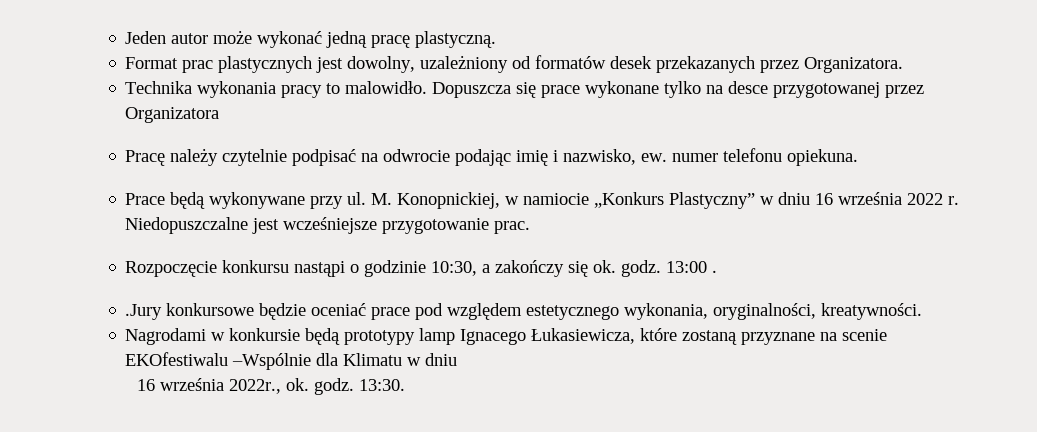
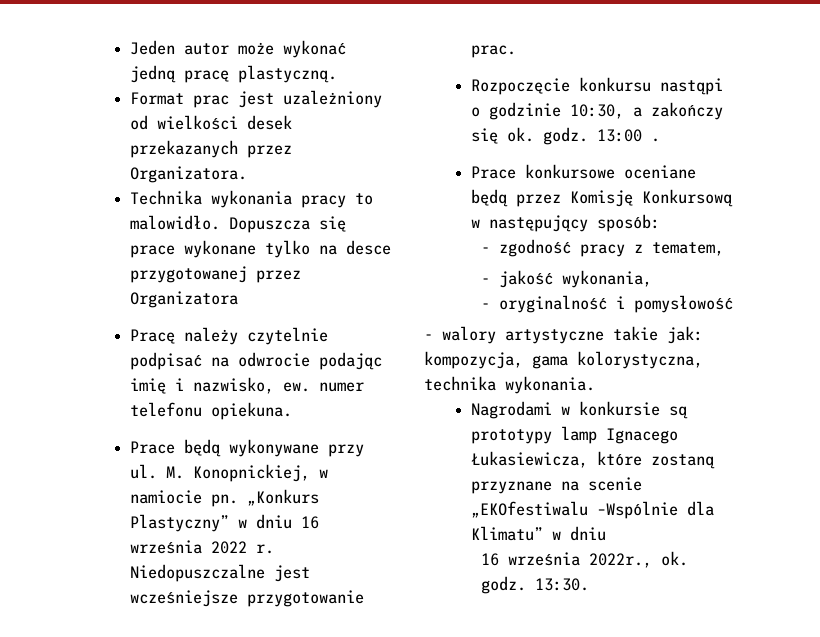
- Format prac plastycznych jest dowolny, uzależniony od formatów desek przekazanych przez Organizatora.
+ Format prac jest uzależniony od wielkości desek przekazanych przez Organizatora.
- M. Konopnickiej, w namiocie „Konkurs Plastyczny” w dniu 16 września 2022 r.
+ M. Konopnickiej, w namiocie pn. „Konkurs Plastyczny” w dniu 16 września 2022 r.
- .Jury konkursowe będzie oceniać prace pod względem estetycznego wykonania, oryginalności, kreatywności.
+ Prace konkursowe oceniane będą przez Komisję Konkursową w następujący sposób:
+ - zgodność pracy z tematem,
+ - jakość wykonania,
+ - oryginalność i pomysłowość
+ - walory artystyczne takie jak: kompozycja, gama kolorystyczna, technika wykonania.
- Nagrodami w konkursie będą prototypy lamp Ignacego Łukasiewicza, które zostaną przyznane na scenie EKOfestiwalu –Wspólnie dla Klimatu w dniu
+ Nagrodami w konkursie są prototypy lamp Ignacego Łukasiewicza, które zostaną przyznane na scenie „EKOfestiwalu –Wspólnie dla Klimatu” w dniu

